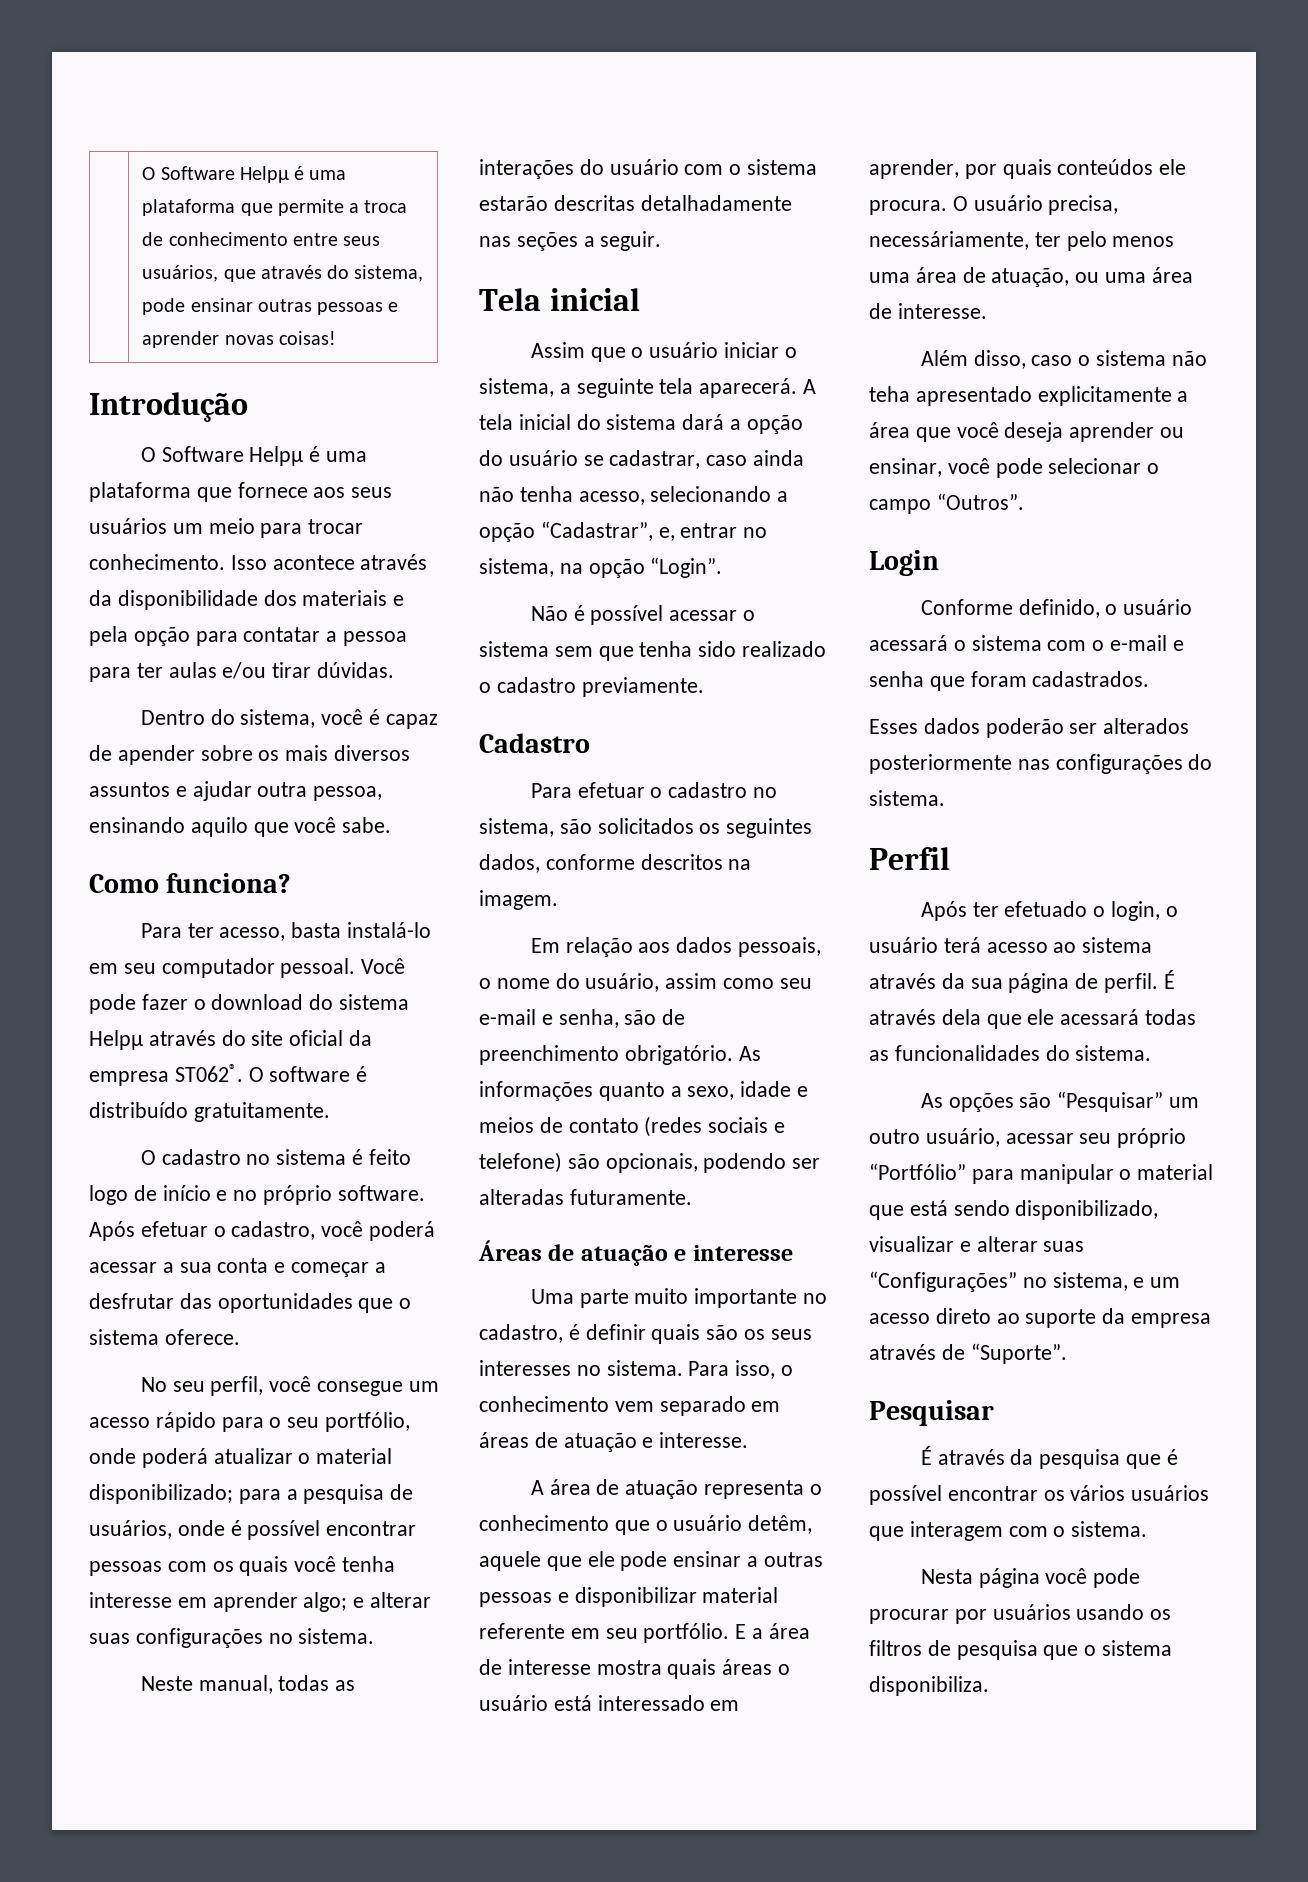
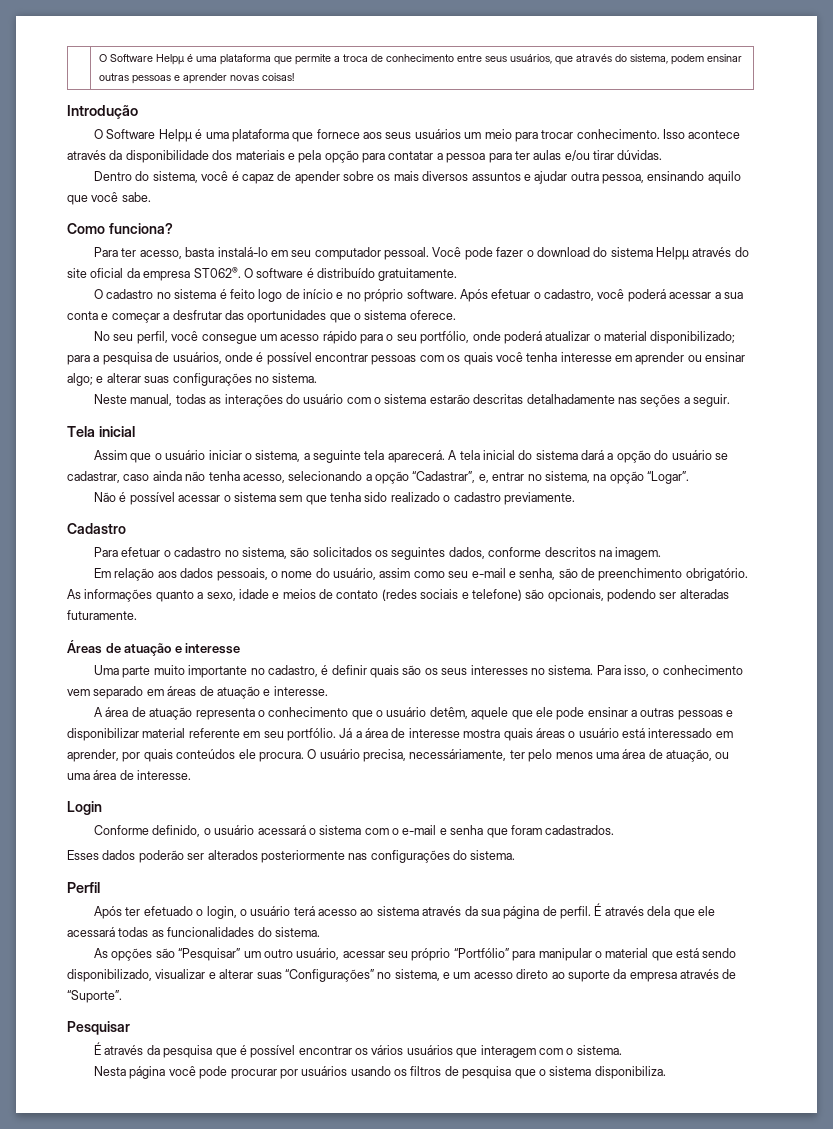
- | O Software Helpµ é uma plataforma que permite a troca de conhecimento entre seus usuários, que através do sistema, pode ensinar outras pessoas e aprender novas coisas!
+ | O Software Helpµ é uma plataforma que permite a troca de conhecimento entre seus usuários, que através do sistema, podem ensinar outras pessoas e aprender novas coisas!
- No seu perfil, você consegue um acesso rápido para o seu portfólio, onde poderá atualizar o material disponibilizado; para a pesquisa de usuários, onde é possível encontrar pessoas com os quais você tenha interesse em aprender algo; e alterar suas configurações no sistema.
+ No seu perfil, você consegue um acesso rápido para o seu portfólio, onde poderá atualizar o material disponibilizado; para a pesquisa de usuários, onde é possível encontrar pessoas com os quais você tenha interesse em aprender ou ensinar algo; e alterar suas configurações no sistema.
- A tela inicial do sistema dará a opção do usuário se cadastrar, caso ainda não tenha acesso, selecionando a opção “Cadastrar”, e, entrar no sistema, na opção “Login”.
+ A tela inicial do sistema dará a opção do usuário se cadastrar, caso ainda não tenha acesso, selecionando a opção “Cadastrar”, e, entrar no sistema, na opção “Logar”.
- E a área de interesse mostra quais áreas o usuário está interessado em aprender, por quais conteúdos ele procura.
+ Já a área de interesse mostra quais áreas o usuário está interessado em aprender, por quais conteúdos ele procura.
- Além disso, caso o sistema não teha apresentado explicitamente a área que você deseja aprender ou ensinar, você pode selecionar o campo “Outros”.

